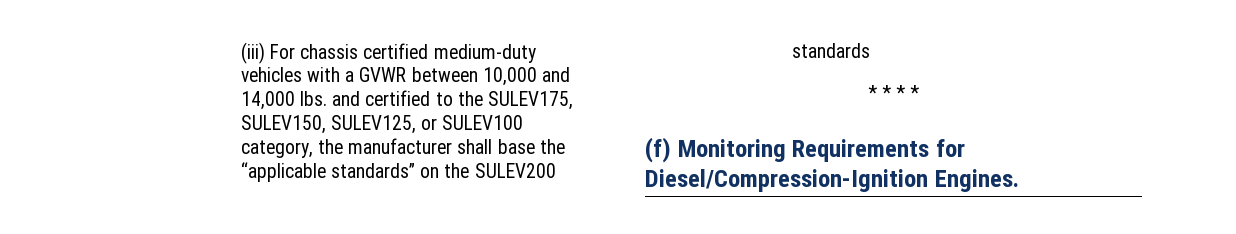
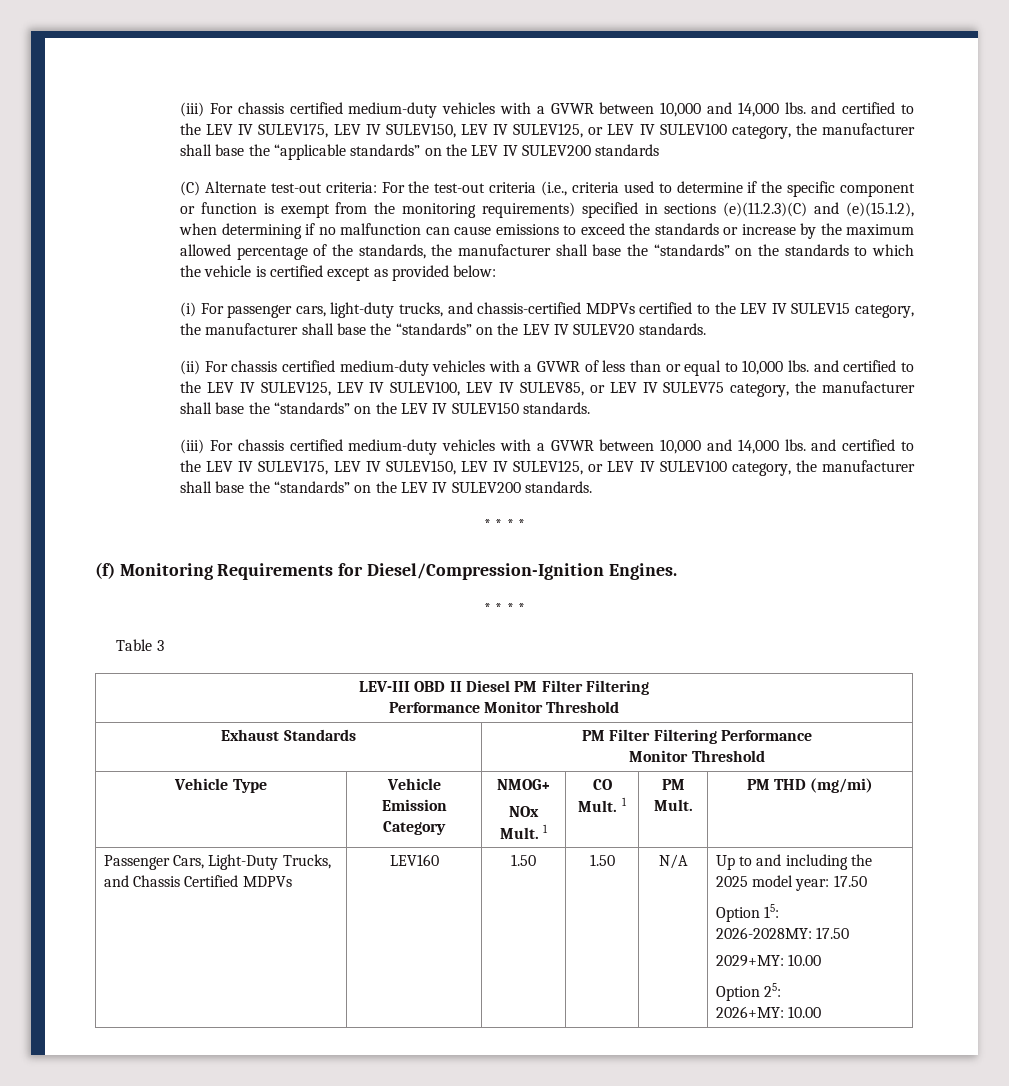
- (iii) For chassis certified medium-duty vehicles with a GVWR between 10,000 and 14,000 lbs. and certified to the SULEV175, SULEV150, SULEV125, or SULEV100 category, the manufacturer shall base the “applicable standards” on the SULEV200 standards
+ (iii) For chassis certified medium-duty vehicles with a GVWR between 10,000 and 14,000 lbs. and certified to the LEV IV SULEV175, LEV IV SULEV150, LEV IV SULEV125, or LEV IV SULEV100 category, the manufacturer shall base the “applicable standards” on the LEV IV SULEV200 standards
+ (C) Alternate test-out criteria: For the test-out criteria (i.e., criteria used to determine if the specific component or function is exempt from the monitoring requirements) specified in sections (e)(11.2.3)(C) and (e)(15.1.2), when determining if no malfunction can cause emissions to exceed the standards or increase by the maximum allowed percentage of the standards, the manufacturer shall base the “standards” on the standards to which the vehicle is certified except as provided below:
+ (i) For passenger cars, light-duty trucks, and chassis-certified MDPVs certified to the LEV IV SULEV15 category, the manufacturer shall base the “standards” on the LEV IV SULEV20 standards.
+ (ii) For chassis certified medium-duty vehicles with a GVWR of less than or equal to 10,000 lbs. and certified to the LEV IV SULEV125, LEV IV SULEV100, LEV IV SULEV85, or LEV IV SULEV75 category, the manufacturer shall base the “standards” on the LEV IV SULEV150 standards.
+ (iii) For chassis certified medium-duty vehicles with a GVWR between 10,000 and 14,000 lbs. and certified to the LEV IV SULEV175, LEV IV SULEV150, LEV IV SULEV125, or LEV IV SULEV100 category, the manufacturer shall base the “standards” on the LEV IV SULEV200 standards.
  (f) Monitoring Requirements for Diesel/Compression-Ignition Engines.
+ * * * *
+ Table 3
+ LEV-III OBD II Diesel PM Filter Filtering
+ Performance Monitor Threshold
+ Exhaust Standards | PM Filter Filtering Performance
+ Monitor Threshold
+ Vehicle Type | Vehicle Emission Category | NMOG+
+ NOx Mult. 1 | CO Mult. 1 | PM Mult. | PM THD (mg/mi)
+ Passenger Cars, Light-Duty Trucks, and Chassis Certified MDPVs | LEV160 | 1.50 | 1.50 | N/A | Up to and including the 2025 model year: 17.50
+ Option 15:
+ 2026-2028MY: 17.50
+ 2029+MY: 10.00
+ Option 25:
+ 2026+MY: 10.00

